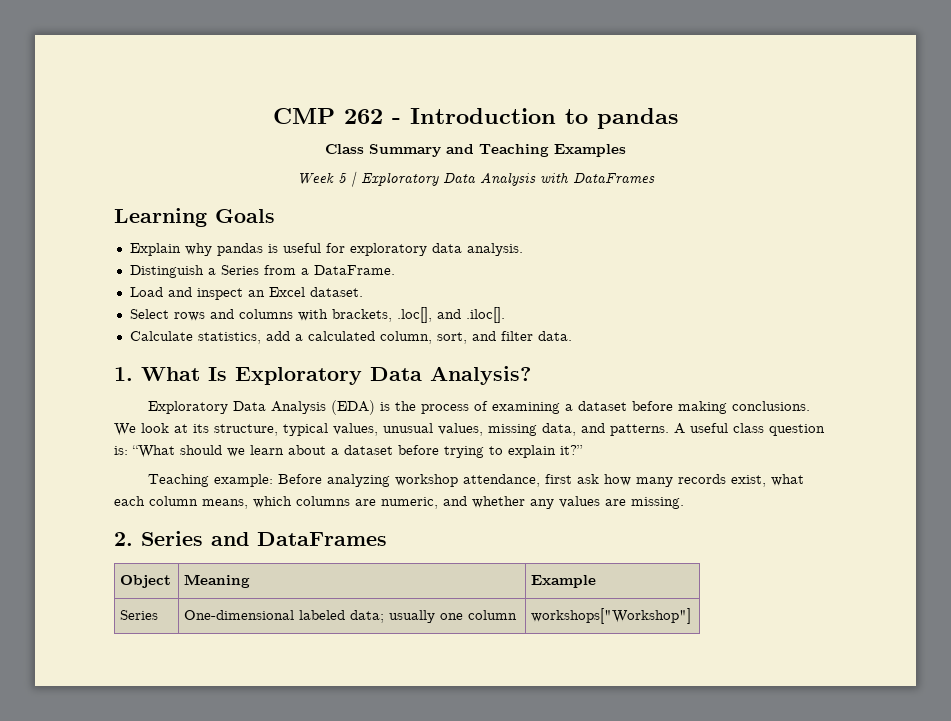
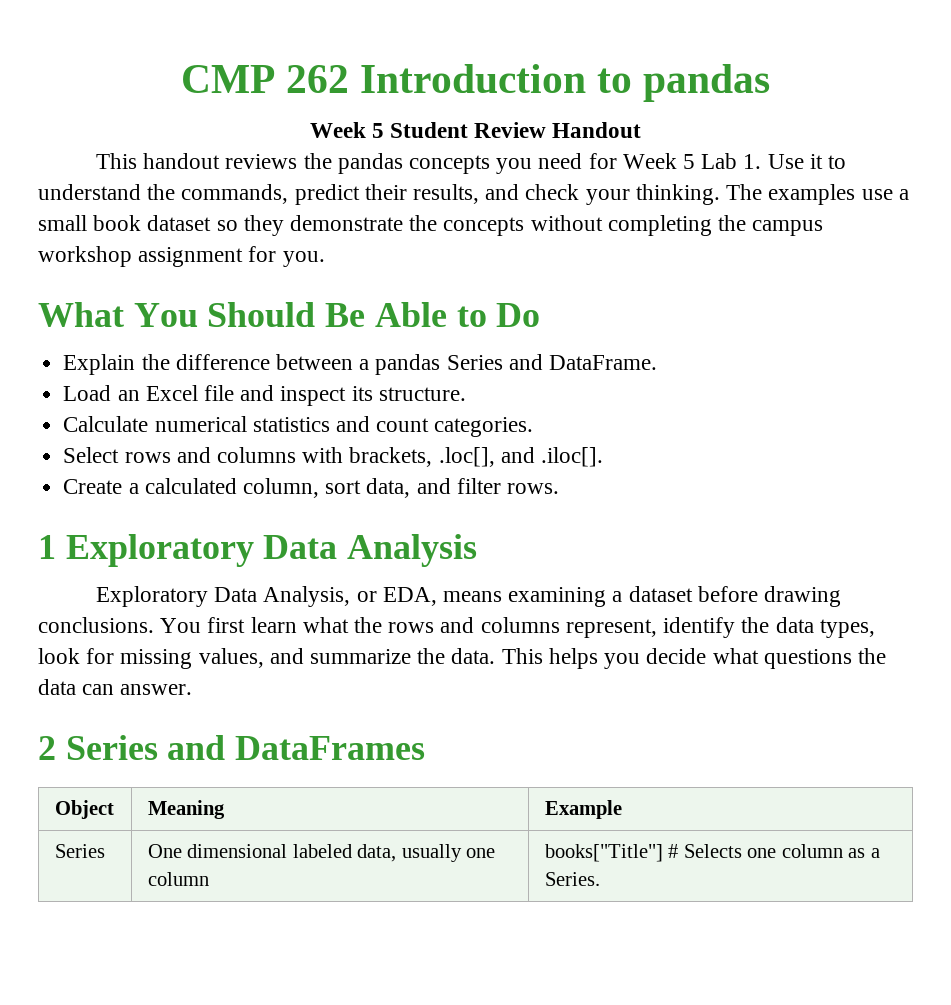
- CMP 262 - Introduction to pandas
+ CMP 262 Introduction to pandas
- Class Summary and Teaching Examples
- Week 5 | Exploratory Data Analysis with DataFrames
- Learning Goals
- Explain why pandas is useful for exploratory data analysis.
- Distinguish a Series from a DataFrame.
- Load and inspect an Excel dataset.
+ Week 5 Student Review Handout
+ This handout reviews the pandas concepts you need for Week 5 Lab 1. Use it to understand the commands, predict their results, and check your thinking. The examples use a small book dataset so they demonstrate the concepts without completing the campus workshop assignment for you.
+ What You Should Be Able to Do
+ Explain the difference between a pandas Series and DataFrame.
+ Load an Excel file and inspect its structure.
+ Calculate numerical statistics and count categories.
- Calculate statistics, add a calculated column, sort, and filter data.
- 1. What Is Exploratory Data Analysis?
- Exploratory Data Analysis (EDA) is the process of examining a dataset before making conclusions. We look at its structure, typical values, unusual values, missing data, and patterns. A useful class question is: “What should we learn about a dataset before trying to explain it?”
- Teaching example: Before analyzing workshop attendance, first ask how many records exist, what each column means, which columns are numeric, and whether any values are missing.
- 2. Series and DataFrames
+ Create a calculated column, sort data, and filter rows.
+ 1 Exploratory Data Analysis
+ Exploratory Data Analysis, or EDA, means examining a dataset before drawing conclusions. You first learn what the rows and columns represent, identify the data types, look for missing values, and summarize the data. This helps you decide what questions the data can answer.
+ 2 Series and DataFrames
- Series | One-dimensional labeled data; usually one column | workshops["Workshop"]
+ Series | One dimensional labeled data, usually one column | books["Title"] # Selects one column as a Series.

